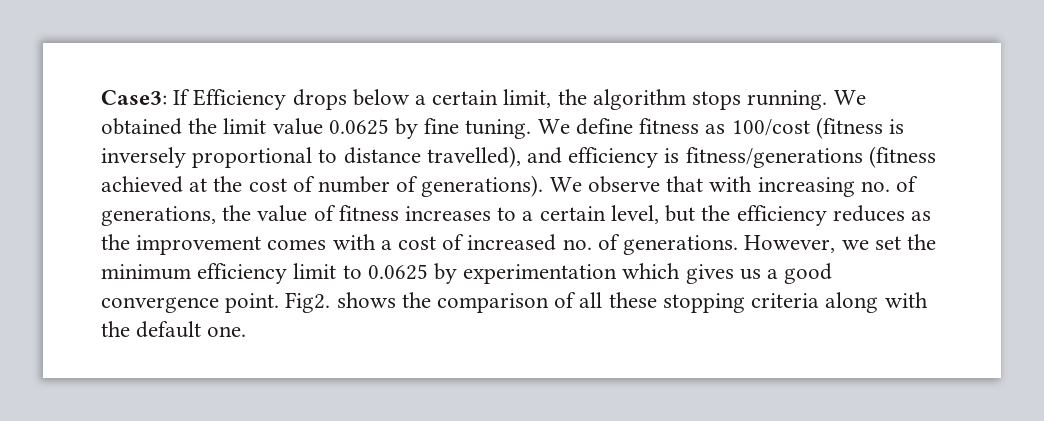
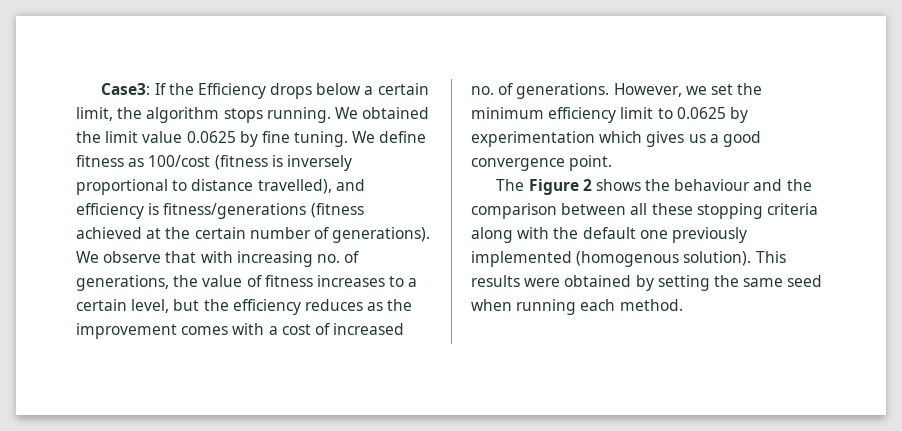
- Case3: If Efficiency drops below a certain limit, the algorithm stops running.
+ Case3: If the Efficiency drops below a certain limit, the algorithm stops running.
- We define fitness as 100/cost (fitness is inversely proportional to distance travelled), and efficiency is fitness/generations (fitness achieved at the cost of number of generations).
+ We define fitness as 100/cost (fitness is inversely proportional to distance travelled), and efficiency is fitness/generations (fitness achieved at the certain number of generations).
- However, we set the minimum efficiency limit to 0.0625 by experimentation which gives us a good convergence point. Fig2. shows the comparison of all these stopping criteria along with the default one.
+ However, we set the minimum efficiency limit to 0.0625 by experimentation which gives us a good convergence point.
+ The Figure 2 shows the behaviour and the comparison between all these stopping criteria along with the default one previously implemented (homogenous solution). This results were obtained by setting the same seed when running each method.

